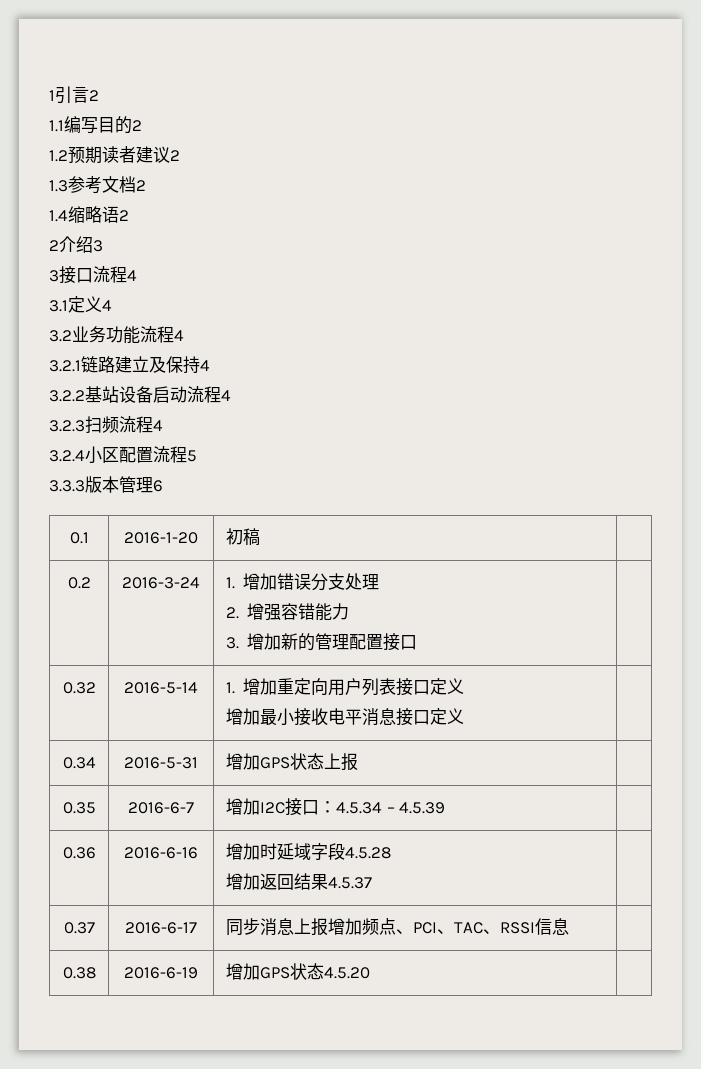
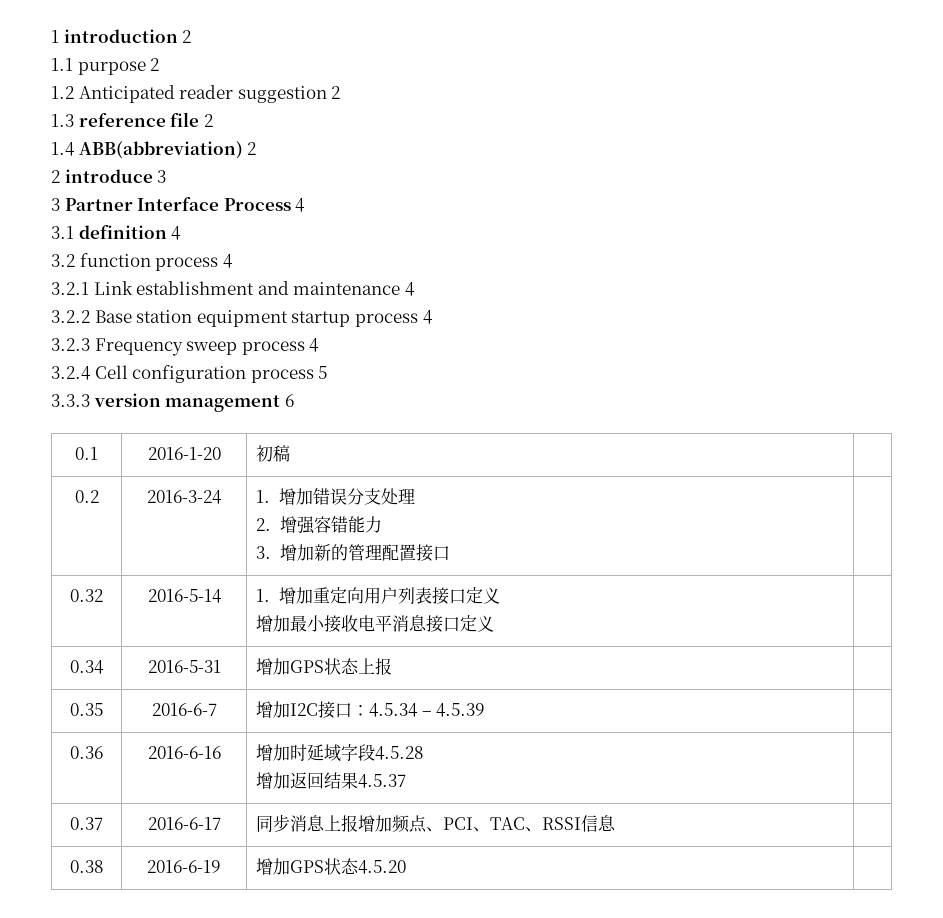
- 1引言2
+ 1 introduction 2
- 1.1编写目的2
+ 1.1 purpose 2
- 1.2预期读者建议2
+ 1.2 Anticipated reader suggestion 2
- 1.3参考文档2
+ 1.3 reference file 2
- 1.4缩略语2
+ 1.4 ABB(abbreviation) 2
- 2介绍3
+ 2 introduce 3
- 3接口流程4
+ 3 Partner Interface Process 4
- 3.1定义4
+ 3.1 definition 4
- 3.2业务功能流程4
+ 3.2 function process 4
- 3.2.1链路建立及保持4
- 3.2.2基站设备启动流程4
+ 3.2.1 Link establishment and maintenance 4
+ 3.2.2 Base station equipment startup process 4
- 3.2.3扫频流程4
+ 3.2.3 Frequency sweep process 4
- 3.2.4小区配置流程5
+ 3.2.4 Cell configuration process 5
- 3.3.3版本管理6
+ 3.3.3 version management 6

